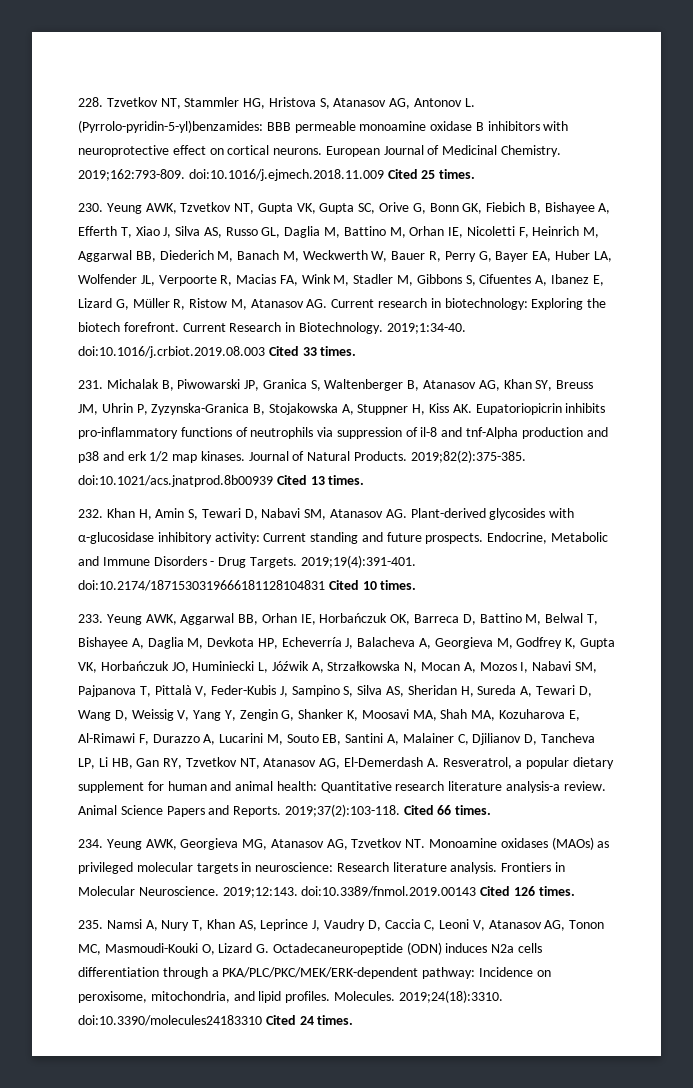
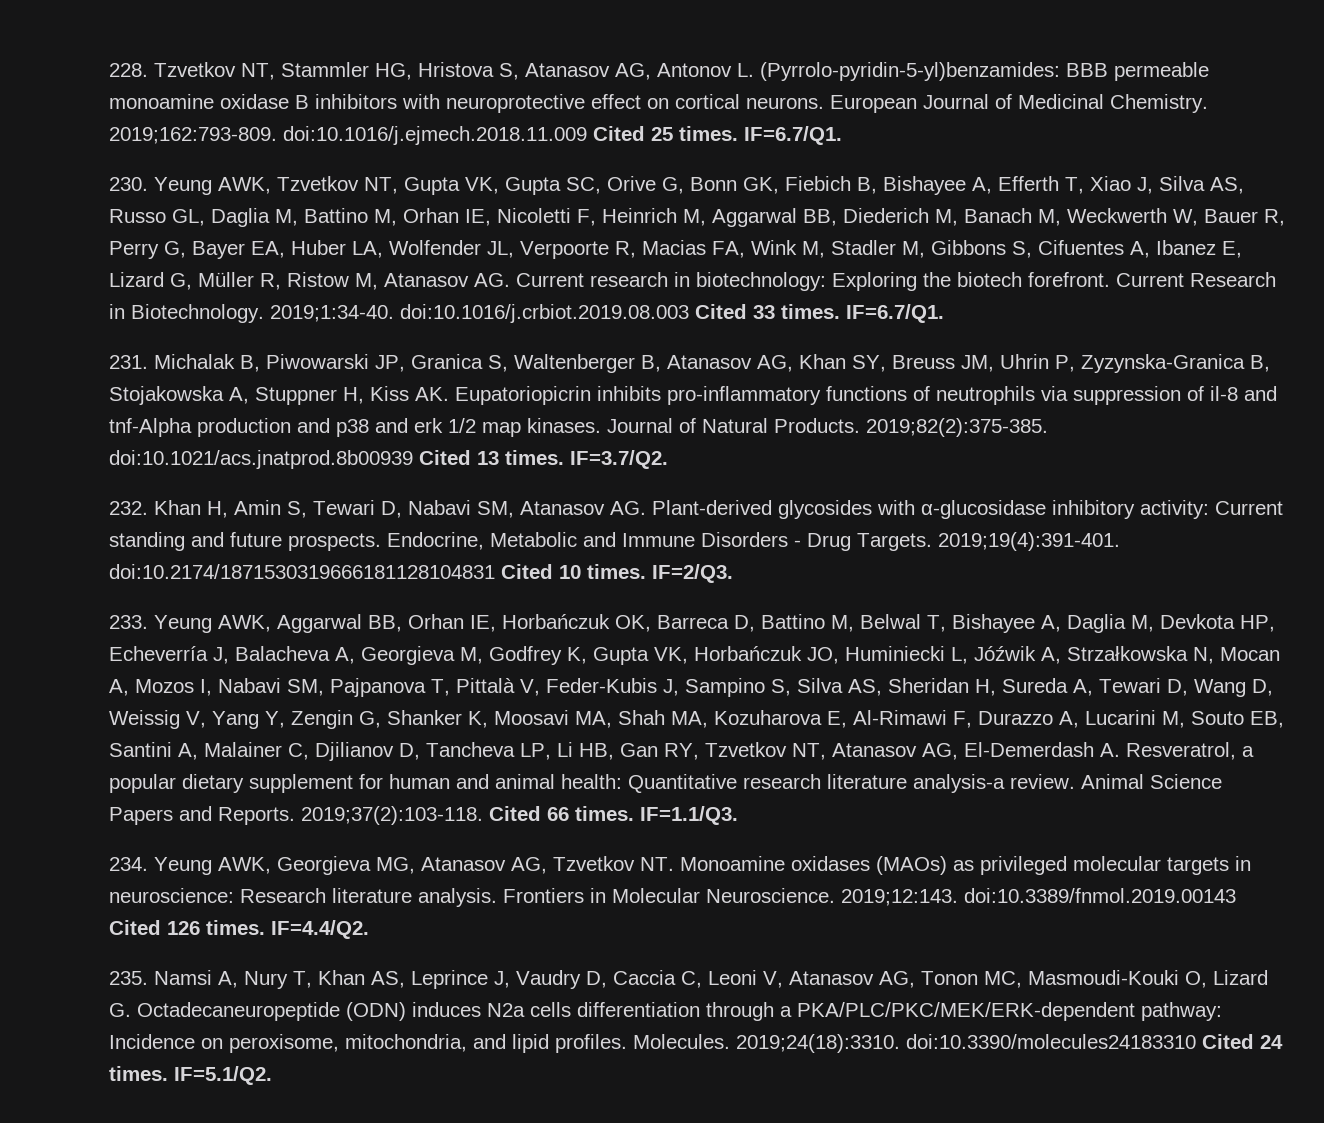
- 2019;162:793-809. doi:10.1016/j.ejmech.2018.11.009 Cited 25 times.
+ 2019;162:793-809. doi:10.1016/j.ejmech.2018.11.009 Cited 25 times. IF=6.7/Q1.
- 2019;1:34-40. doi:10.1016/j.crbiot.2019.08.003 Cited 33 times.
+ 2019;1:34-40. doi:10.1016/j.crbiot.2019.08.003 Cited 33 times. IF=6.7/Q1.
+ IF=3.7/Q2.
+ IF=2/Q3.
+ IF=1.1/Q3.
+ IF=4.4/Q2.
+ IF=5.1/Q2.

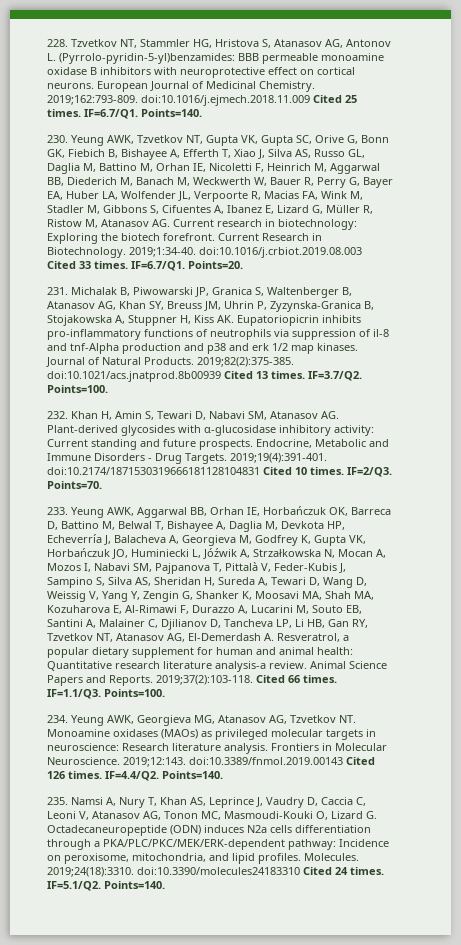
- 2019;162:793-809. doi:10.1016/j.ejmech.2018.11.009 Cited 25 times. IF=6.7/Q1.
+ 2019;162:793-809. doi:10.1016/j.ejmech.2018.11.009 Cited 25 times. IF=6.7/Q1. Points=140.
- 2019;1:34-40. doi:10.1016/j.crbiot.2019.08.003 Cited 33 times. IF=6.7/Q1.
+ 2019;1:34-40. doi:10.1016/j.crbiot.2019.08.003 Cited 33 times. IF=6.7/Q1. Points=20.
- IF=3.7/Q2.
+ IF=3.7/Q2. Points=100.
+ Points=70.
- IF=1.1/Q3.
+ IF=1.1/Q3. Points=100.
- IF=4.4/Q2.
+ IF=4.4/Q2. Points=140.
- IF=5.1/Q2.
+ IF=5.1/Q2. Points=140.

